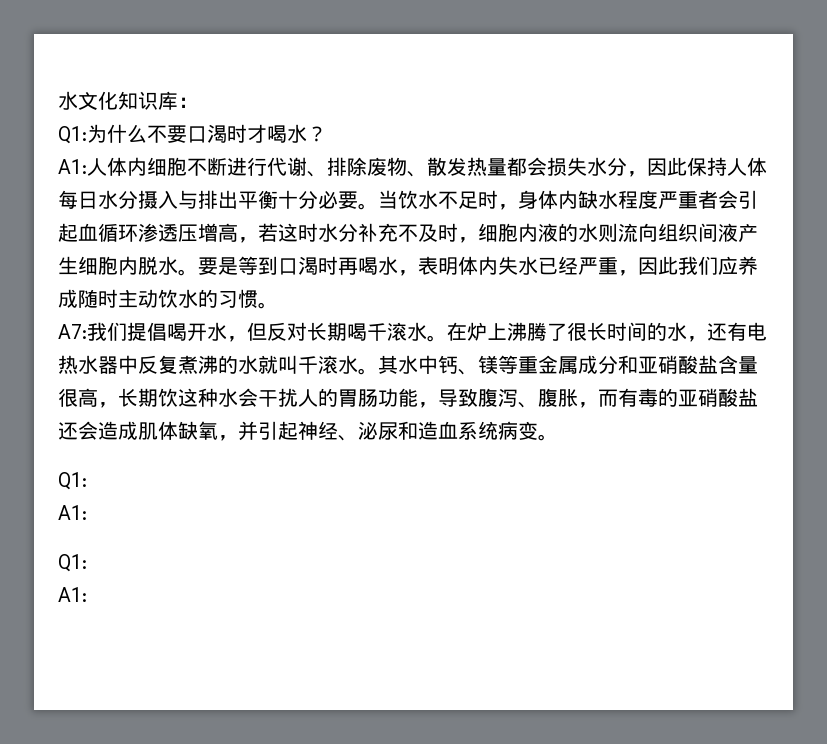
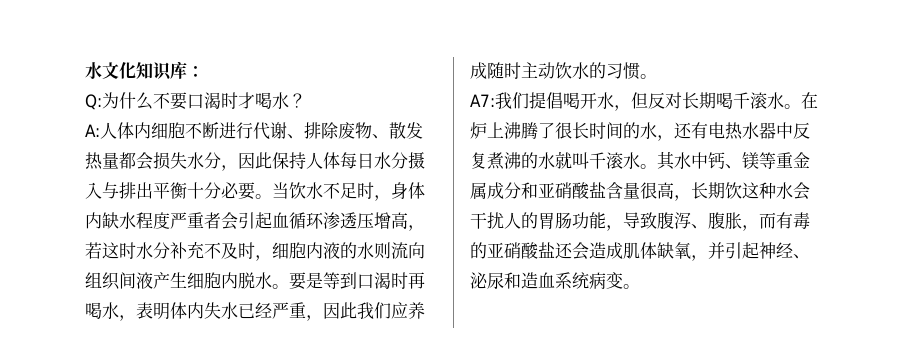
- Q1:为什么不要口渴时才喝水？
+ Q:为什么不要口渴时才喝水？
- A1:人体内细胞不断进行代谢、排除废物、散发热量都会损失水分，因此保持人体每日水分摄入与排出平衡十分必要。
+ A:人体内细胞不断进行代谢、排除废物、散发热量都会损失水分，因此保持人体每日水分摄入与排出平衡十分必要。
  其水中钙、镁等重金属成分和亚硝酸盐含量很高，长期饮这种水会干扰人的胃肠功能，导致腹泻、腹胀，而有毒的亚硝酸盐还会造成肌体缺氧，并引起神经、泌尿和造血系统病变。
- Q1:
- A1:
- Q1:
- A1:

